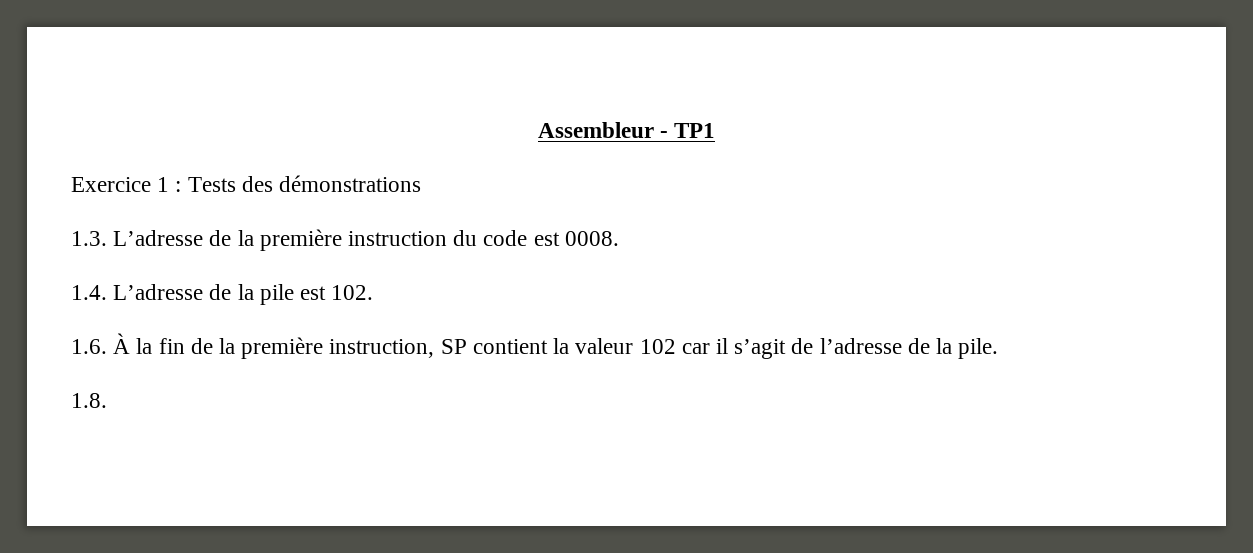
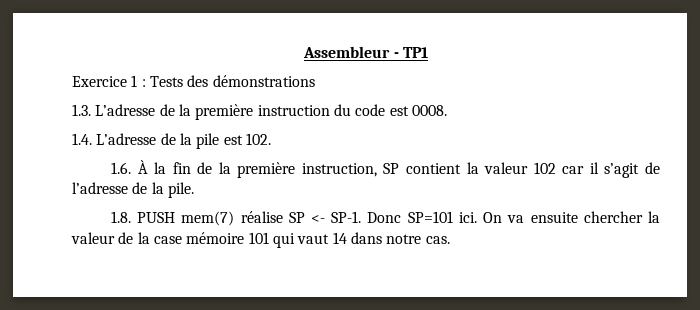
- 1.8.
+ 1.8. PUSH mem(7) réalise SP <- SP-1. Donc SP=101 ici. On va ensuite chercher la valeur de la case mémoire 101 qui vaut 14 dans notre cas.

